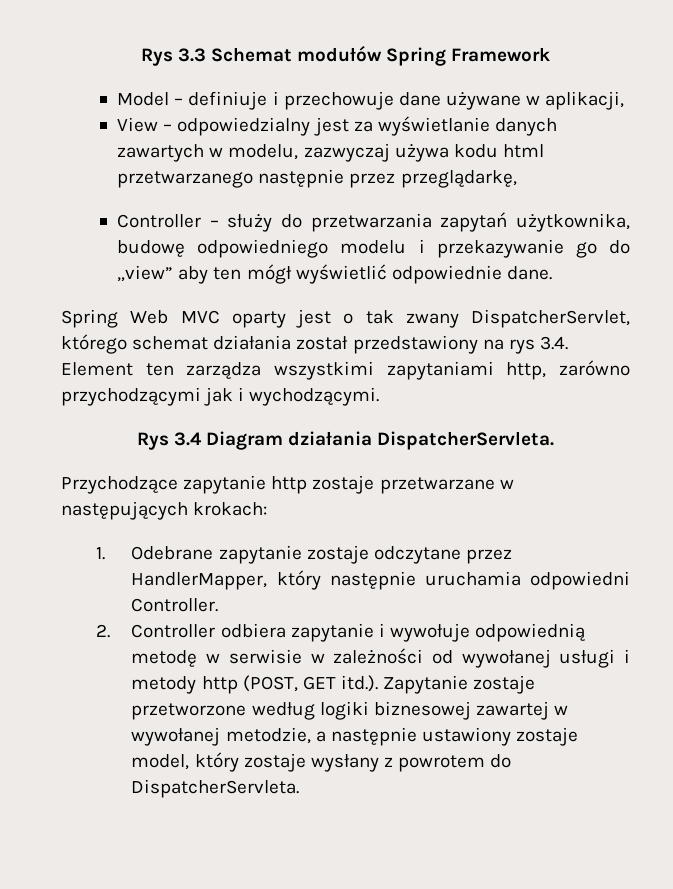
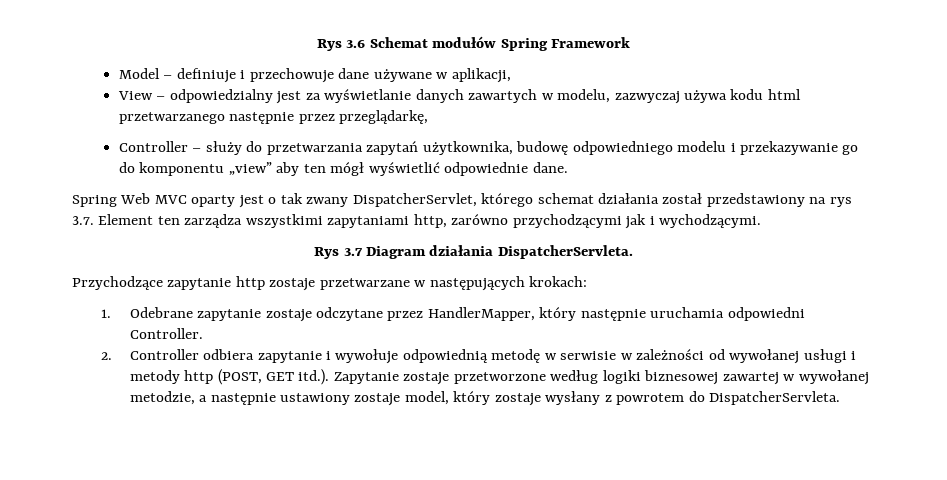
- Rys 3.3 Schemat modułów Spring Framework
+ Rys 3.6 Schemat modułów Spring Framework
- Controller – służy do przetwarzania zapytań użytkownika, budowę odpowiedniego modelu i przekazywanie go do „view” aby ten mógł wyświetlić odpowiednie dane.
+ Controller – służy do przetwarzania zapytań użytkownika, budowę odpowiedniego modelu i przekazywanie go do komponentu „view” aby ten mógł wyświetlić odpowiednie dane.
- Spring Web MVC oparty jest o tak zwany DispatcherServlet, którego schemat działania został przedstawiony na rys 3.4. Element ten zarządza wszystkimi zapytaniami http, zarówno przychodzącymi jak i wychodzącymi.
+ Spring Web MVC oparty jest o tak zwany DispatcherServlet, którego schemat działania został przedstawiony na rys 3.7. Element ten zarządza wszystkimi zapytaniami http, zarówno przychodzącymi jak i wychodzącymi.
- Rys 3.4 Diagram działania DispatcherServleta.
+ Rys 3.7 Diagram działania DispatcherServleta.

